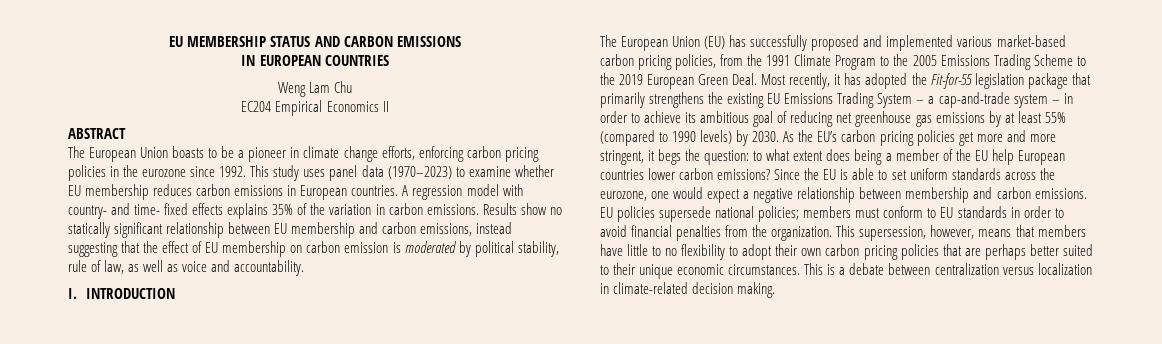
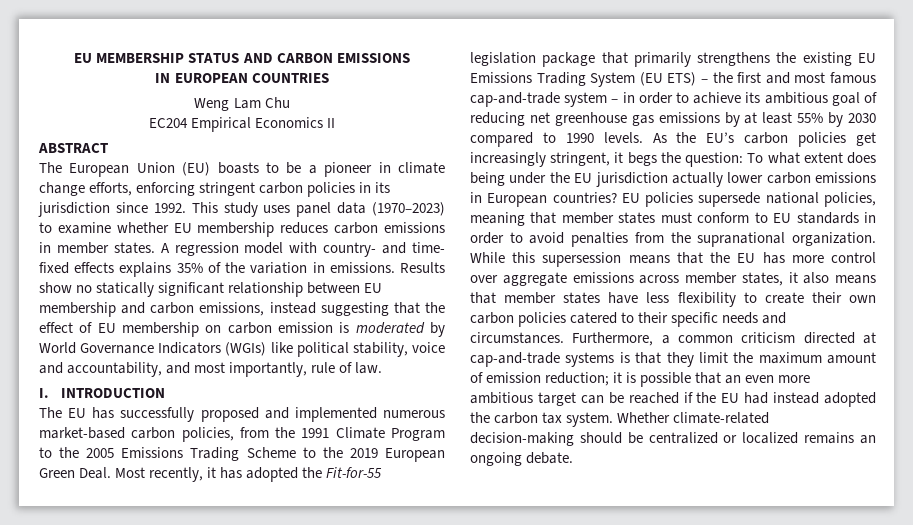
- The European Union boasts to be a pioneer in climate change efforts, enforcing carbon pricing policies in the eurozone since 1992.
+ The European Union (EU) boasts to be a pioneer in climate change efforts, enforcing stringent carbon policies in its jurisdiction since 1992.
- This study uses panel data (1970–2023) to examine whether EU membership reduces carbon emissions in European countries.
+ This study uses panel data (1970–2023) to examine whether EU membership reduces carbon emissions in member states.
- A regression model with country- and time- fixed effects explains 35% of the variation in carbon emissions.
+ A regression model with country- and time- fixed effects explains 35% of the variation in emissions.
- Results show no statically significant relationship between EU membership and carbon emissions, instead suggesting that the effect of EU membership on carbon emission is moderated by political stability, rule of law, as well as voice and accountability.
+ Results show no statically significant relationship between EU membership and carbon emissions, instead suggesting that the effect of EU membership on carbon emission is moderated by World Governance Indicators (WGIs) like political stability, voice and accountability, and most importantly, rule of law.
- The European Union (EU) has successfully proposed and implemented various market-based carbon pricing policies, from the 1991 Climate Program to the 2005 Emissions Trading Scheme to the 2019 European Green Deal.
+ The EU has successfully proposed and implemented numerous market-based carbon policies, from the 1991 Climate Program to the 2005 Emissions Trading Scheme to the 2019 European Green Deal.
- Most recently, it has adopted the Fit-for-55 legislation package that primarily strengthens the existing EU Emissions Trading System – a cap-and-trade system – in order to achieve its ambitious goal of reducing net greenhouse gas emissions by at least 55% (compared to 1990 levels) by 2030.
+ Most recently, it has adopted the Fit-for-55 legislation package that primarily strengthens the existing EU Emissions Trading System (EU ETS) – the first and most famous cap-and-trade system – in order to achieve its ambitious goal of reducing net greenhouse gas emissions by at least 55% by 2030 compared to 1990 levels.
- As the EU’s carbon pricing policies get more and more stringent, it begs the question: to what extent does being a member of the EU help European countries lower carbon emissions? Since the EU is able to set uniform standards across the eurozone, one would expect a negative relationship between membership and carbon emissions. EU policies supersede national policies; members must conform to EU standards in order to avoid financial penalties from the organization. This supersession, however, means that members have little to no flexibility to adopt their own carbon pricing policies that are perhaps better suited to their unique economic circumstances. This is a debate between centralization versus localization in climate-related decision making.
+ As the EU’s carbon policies get increasingly stringent, it begs the question: To what extent does being under the EU jurisdiction actually lower carbon emissions in European countries? EU policies supersede national policies, meaning that member states must conform to EU standards in order to avoid penalties from the supranational organization. While this supersession means that the EU has more control over aggregate emissions across member states, it also means that member states have less flexibility to create their own carbon policies catered to their specific needs and circumstances. Furthermore, a common criticism directed at cap-and-trade systems is that they limit the maximum amount of emission reduction; it is possible that an even more ambitious target can be reached if the EU had instead adopted the carbon tax system. Whether climate-related decision-making should be centralized or localized remains an ongoing debate.

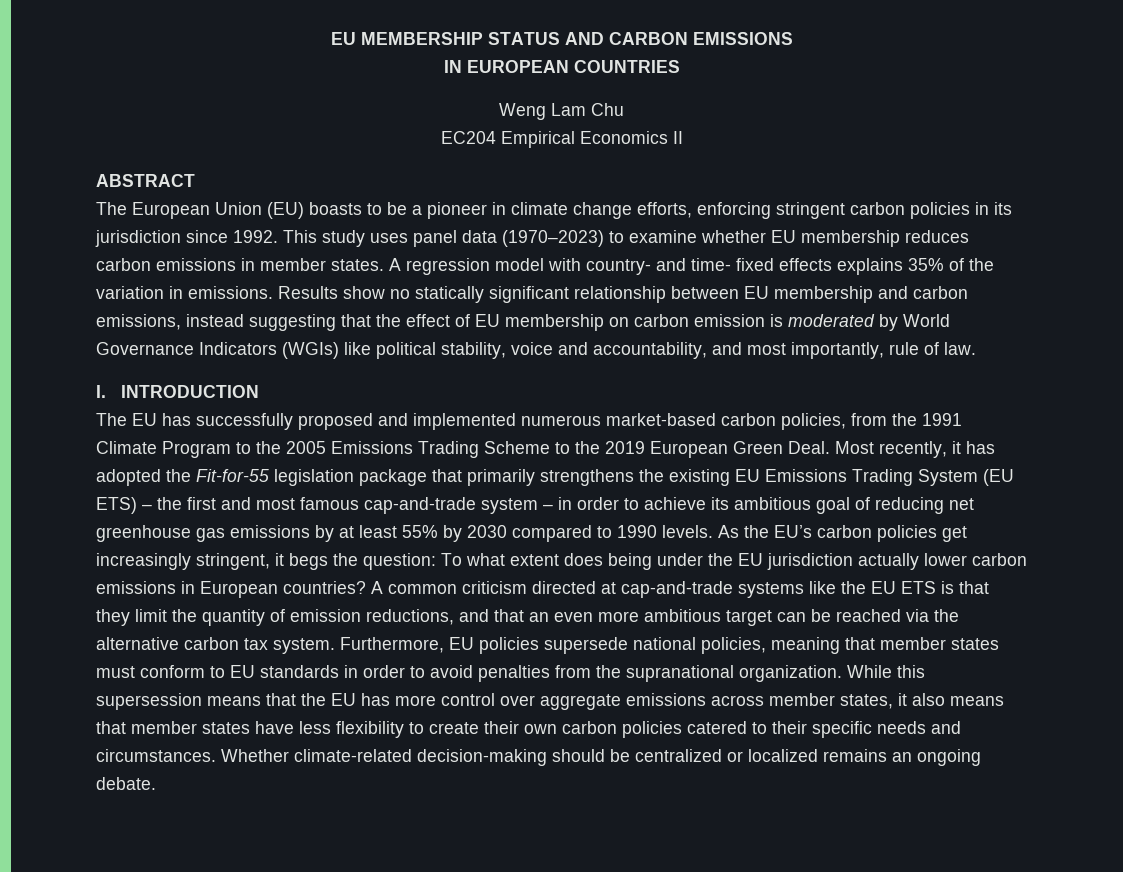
- EU policies supersede national policies, meaning that member states must conform to EU standards in order to avoid penalties from the supranational organization.
+ A common criticism directed at cap-and-trade systems like the EU ETS is that they limit the quantity of emission reductions, and that an even more ambitious target can be reached via the alternative carbon tax system. Furthermore, EU policies supersede national policies, meaning that member states must conform to EU standards in order to avoid penalties from the supranational organization.
- Furthermore, a common criticism directed at cap-and-trade systems is that they limit the maximum amount of emission reduction; it is possible that an even more ambitious target can be reached if the EU had instead adopted the carbon tax system.

